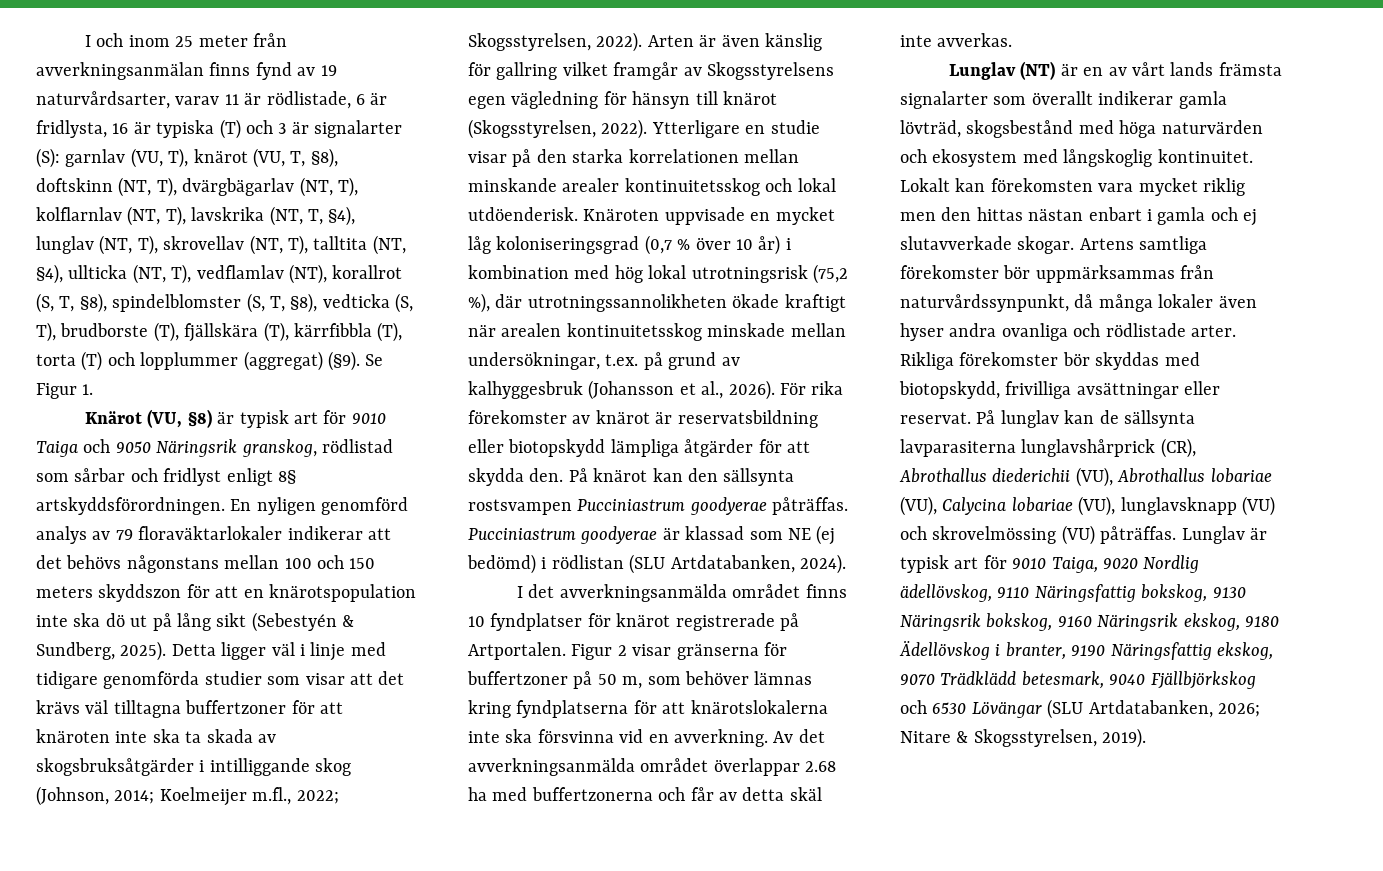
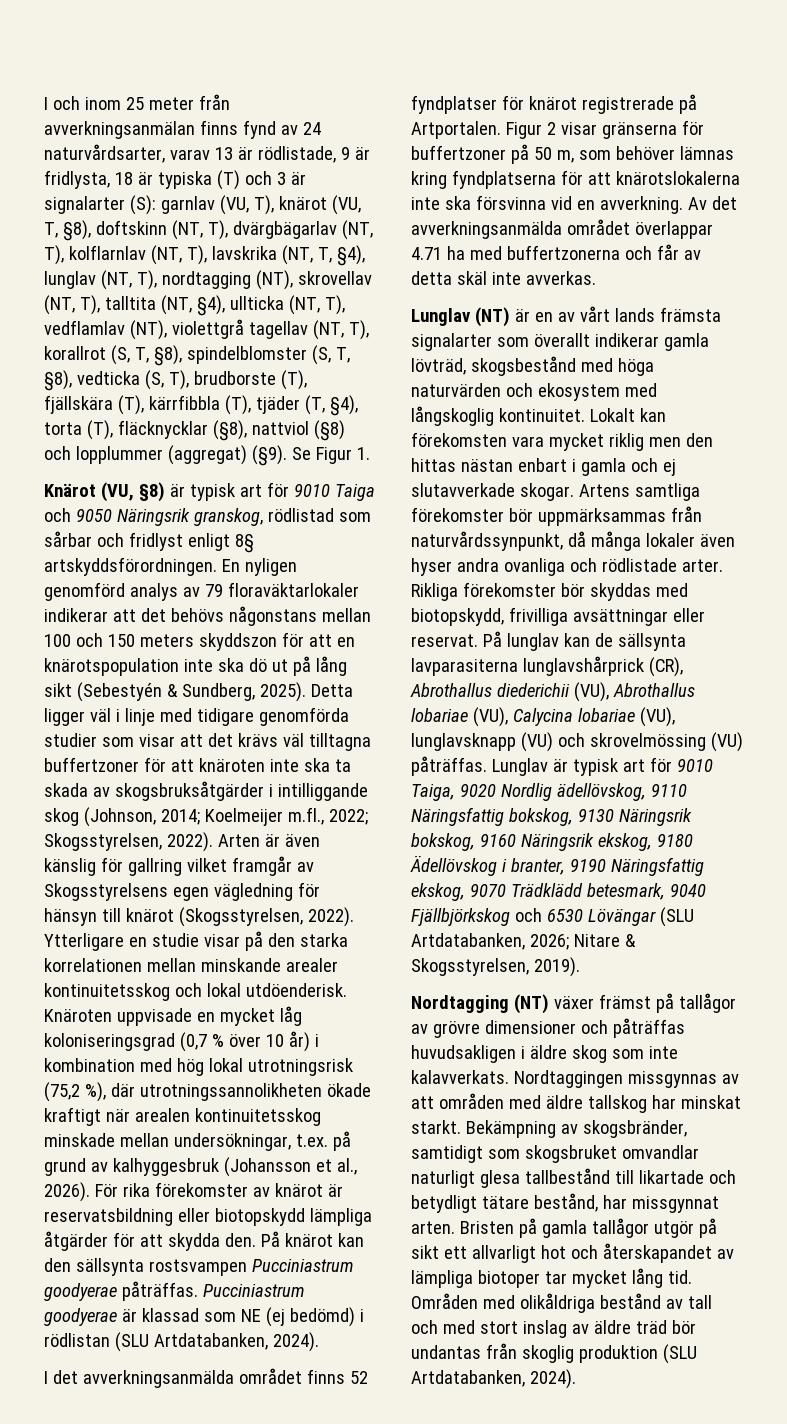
- I och inom 25 meter från avverkningsanmälan finns fynd av 19 naturvårdsarter, varav 11 är rödlistade, 6 är fridlysta, 16 är typiska (T) och 3 är signalarter (S):
+ I och inom 25 meter från avverkningsanmälan finns fynd av 24 naturvårdsarter, varav 13 är rödlistade, 9 är fridlysta, 18 är typiska (T) och 3 är signalarter (S):
- garnlav (VU, T), knärot (VU, T, §8), doftskinn (NT, T), dvärgbägarlav (NT, T), kolflarnlav (NT, T), lavskrika (NT, T, §4), lunglav (NT, T), skrovellav (NT, T), talltita (NT, §4), ullticka (NT, T), vedflamlav (NT), korallrot (S, T, §8), spindelblomster (S, T, §8), vedticka (S, T), brudborste (T), fjällskära (T), kärrfibbla (T), torta (T) och lopplummer (aggregat) (§9).
+ garnlav (VU, T), knärot (VU, T, §8), doftskinn (NT, T), dvärgbägarlav (NT, T), kolflarnlav (NT, T), lavskrika (NT, T, §4), lunglav (NT, T), nordtagging (NT), skrovellav (NT, T), talltita (NT, §4), ullticka (NT, T), vedflamlav (NT), violettgrå tagellav (NT, T), korallrot (S, T, §8), spindelblomster (S, T, §8), vedticka (S, T), brudborste (T), fjällskära (T), kärrfibbla (T), tjäder (T, §4), torta (T), fläcknycklar (§8), nattviol (§8) och lopplummer (aggregat) (§9).
- I det avverkningsanmälda området finns 10 fyndplatser för knärot registrerade på Artportalen.
+ I det avverkningsanmälda området finns 52 fyndplatser för knärot registrerade på Artportalen.
- Av det avverkningsanmälda området överlappar 2.68 ha med buffertzonerna och får av detta skäl inte avverkas.
+ Av det avverkningsanmälda området överlappar 4.71 ha med buffertzonerna och får av detta skäl inte avverkas.
+ Nordtagging (NT) växer främst på tallågor av grövre dimensioner och påträffas huvudsakligen i äldre skog som inte kalavverkats. Nordtaggingen missgynnas av att områden med äldre tallskog har minskat starkt. Bekämpning av skogsbränder, samtidigt som skogsbruket omvandlar naturligt glesa tallbestånd till likartade och betydligt tätare bestånd, har missgynnat arten. Bristen på gamla tallågor utgör på sikt ett allvarligt hot och återskapandet av lämpliga biotoper tar mycket lång tid. Områden med olikåldriga bestånd av tall och med stort inslag av äldre träd bör undantas från skoglig produktion (SLU Artdatabanken, 2024).

